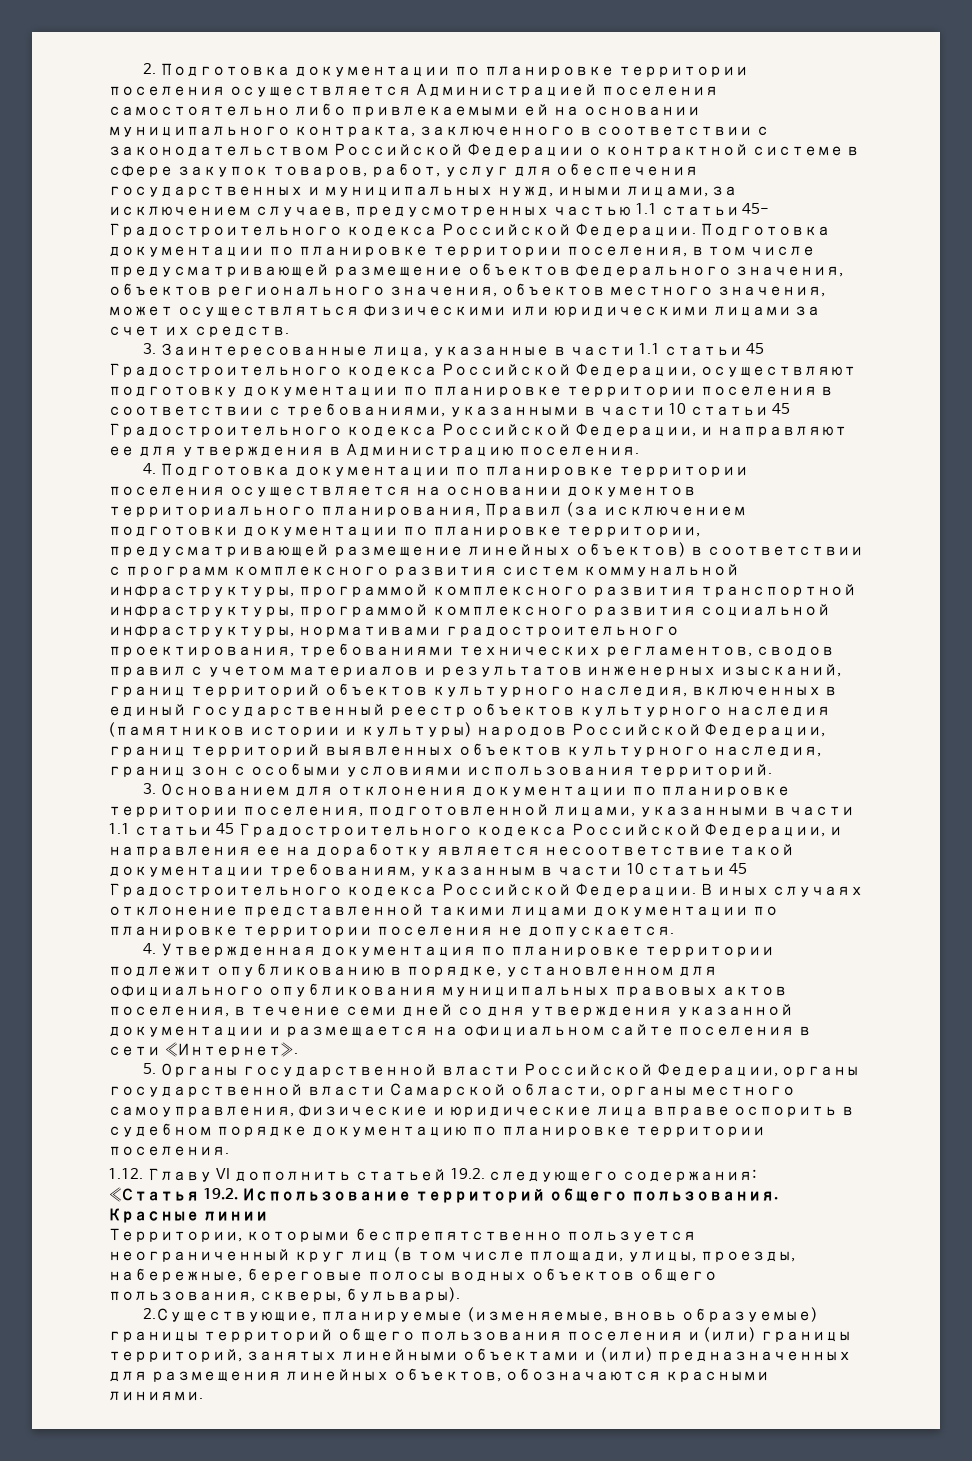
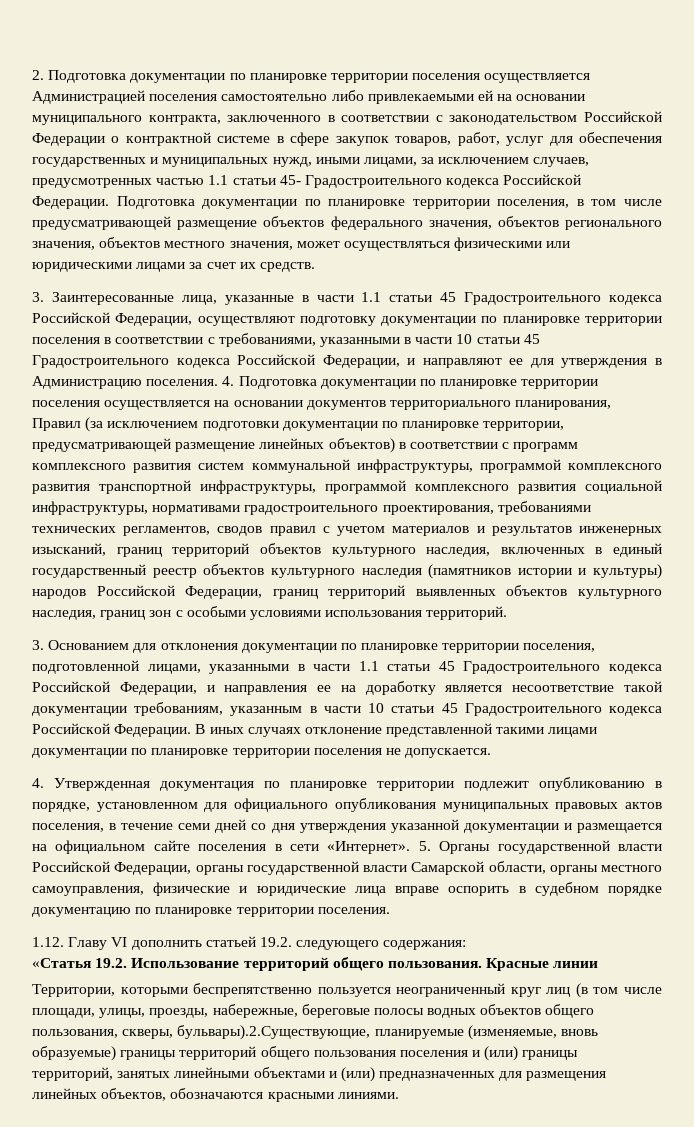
- 3. Заинтересованные лица, указанные в части 1.1 статьи 45 Градостроительного кодекса Российской Федерации, осуществляют подготовку документации по планировке территории поселения в соответствии с требованиями, указанными в части 10 статьи 45 Градостроительного кодекса Российской Федерации, и направляют ее для утверждения в Администрацию поселения.
- 4. Подготовка документации по планировке территории поселения осуществляется на основании документов территориального планирования, Правил (за исключением подготовки документации по планировке территории, предусматривающей размещение линейных объектов) в соответствии с программ комплексного развития систем коммунальной инфраструктуры, программой комплексного развития транспортной инфраструктуры, программой комплексного развития социальной инфраструктуры, нормативами градостроительного проектирования, требованиями технических регламентов, сводов правил с учетом материалов и результатов инженерных изысканий, границ территорий объектов культурного наследия, включенных в единый государственный реестр объектов культурного наследия (памятников истории и культуры) народов Российской Федерации, границ территорий выявленных объектов культурного наследия, границ зон с особыми условиями использования территорий.
+ 3. Заинтересованные лица, указанные в части 1.1 статьи 45 Градостроительного кодекса Российской Федерации, осуществляют подготовку документации по планировке территории поселения в соответствии с требованиями, указанными в части 10 статьи 45 Градостроительного кодекса Российской Федерации, и направляют ее для утверждения в Администрацию поселения. 4. Подготовка документации по планировке территории поселения осуществляется на основании документов территориального планирования, Правил (за исключением подготовки документации по планировке территории, предусматривающей размещение линейных объектов) в соответствии с программ комплексного развития систем коммунальной инфраструктуры, программой комплексного развития транспортной инфраструктуры, программой комплексного развития социальной инфраструктуры, нормативами градостроительного проектирования, требованиями технических регламентов, сводов правил с учетом материалов и результатов инженерных изысканий, границ территорий объектов культурного наследия, включенных в единый государственный реестр объектов культурного наследия (памятников истории и культуры) народов Российской Федерации, границ территорий выявленных объектов культурного наследия, границ зон с особыми условиями использования территорий.
- 4. Утвержденная документация по планировке территории подлежит опубликованию в порядке, установленном для официального опубликования муниципальных правовых актов поселения, в течение семи дней со дня утверждения указанной документации и размещается на официальном сайте поселения в сети «Интернет».
- 5. Органы государственной власти Российской Федерации, органы государственной власти Самарской области, органы местного самоуправления, физические и юридические лица вправе оспорить в судебном порядке документацию по планировке территории поселения.
+ 4. Утвержденная документация по планировке территории подлежит опубликованию в порядке, установленном для официального опубликования муниципальных правовых актов поселения, в течение семи дней со дня утверждения указанной документации и размещается на официальном сайте поселения в сети «Интернет». 5. Органы государственной власти Российской Федерации, органы государственной власти Самарской области, органы местного самоуправления, физические и юридические лица вправе оспорить в судебном порядке документацию по планировке территории поселения.
- Территории, которыми беспрепятственно пользуется неограниченный круг лиц (в том числе площади, улицы, проезды, набережные, береговые полосы водных объектов общего пользования, скверы, бульвары).
- 2.Существующие, планируемые (изменяемые, вновь образуемые) границы территорий общего пользования поселения и (или) границы территорий, занятых линейными объектами и (или) предназначенных для размещения линейных объектов, обозначаются красными линиями.
+ Территории, которыми беспрепятственно пользуется неограниченный круг лиц (в том числе площади, улицы, проезды, набережные, береговые полосы водных объектов общего пользования, скверы, бульвары).2.Существующие, планируемые (изменяемые, вновь образуемые) границы территорий общего пользования поселения и (или) границы территорий, занятых линейными объектами и (или) предназначенных для размещения линейных объектов, обозначаются красными линиями.

